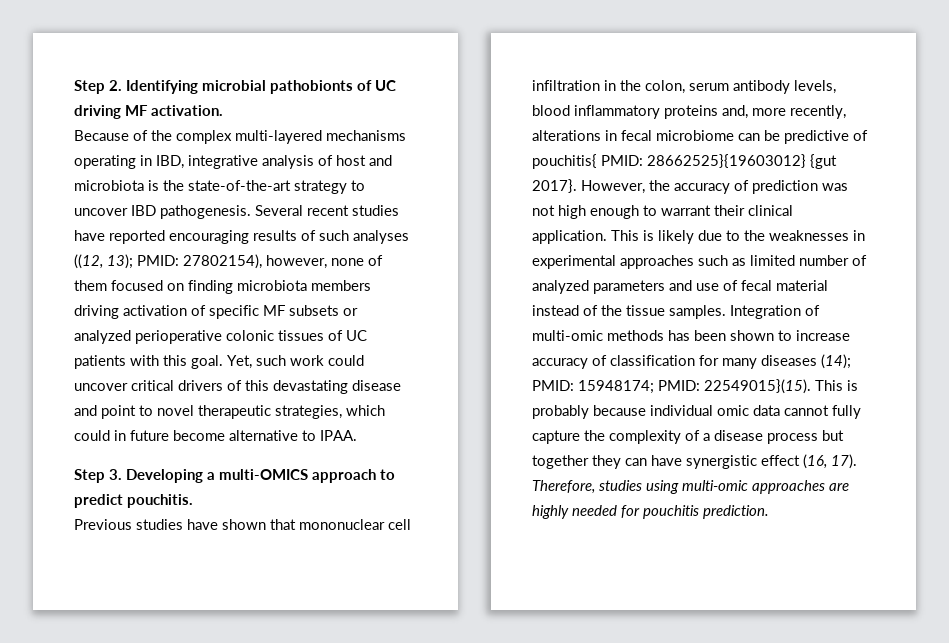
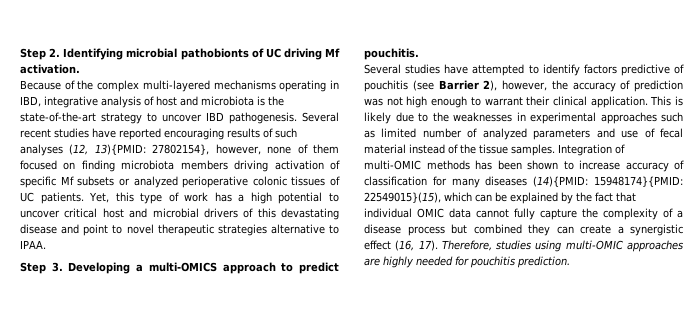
- Step 2. Identifying microbial pathobionts of UC driving MF activation.
+ Step 2. Identifying microbial pathobionts of UC driving Mf activation.
- Several recent studies have reported encouraging results of such analyses ((12, 13); PMID: 27802154), however, none of them focused on finding microbiota members driving activation of specific MF subsets or analyzed perioperative colonic tissues of UC patients with this goal. Yet, such work could uncover critical drivers of this devastating disease and point to novel therapeutic strategies, which could in future become alternative to IPAA.
+ Several recent studies have reported encouraging results of such analyses (12, 13){PMID: 27802154}, however, none of them focused on finding microbiota members driving activation of specific Mf subsets or analyzed perioperative colonic tissues of UC patients. Yet, this type of work has a high potential to uncover critical host and microbial drivers of this devastating disease and point to novel therapeutic strategies alternative to IPAA.
- Previous studies have shown that mononuclear cell infiltration in the colon, serum antibody levels, blood inflammatory proteins and, more recently, alterations in fecal microbiome can be predictive of pouchitis{ PMID: 28662525}{19603012} {gut 2017}. However, the accuracy of prediction was not high enough to warrant their clinical application.
+ Several studies have attempted to identify factors predictive of pouchitis (see Barrier 2), however, the accuracy of prediction was not high enough to warrant their clinical application.
- Integration of multi-omic methods has been shown to increase accuracy of classification for many diseases (14); PMID: 15948174; PMID: 22549015}(15). This is probably because individual omic data cannot fully capture the complexity of a disease process but together they can have synergistic effect (16, 17).
+ Integration of multi-OMIC methods has been shown to increase accuracy of classification for many diseases (14){PMID: 15948174}{PMID: 22549015}(15), which can be explained by the fact that individual OMIC data cannot fully capture the complexity of a disease process but combined they can create a synergistic effect (16, 17).
- Therefore, studies using multi-omic approaches are highly needed for pouchitis prediction.
+ Therefore, studies using multi-OMIC approaches are highly needed for pouchitis prediction.

